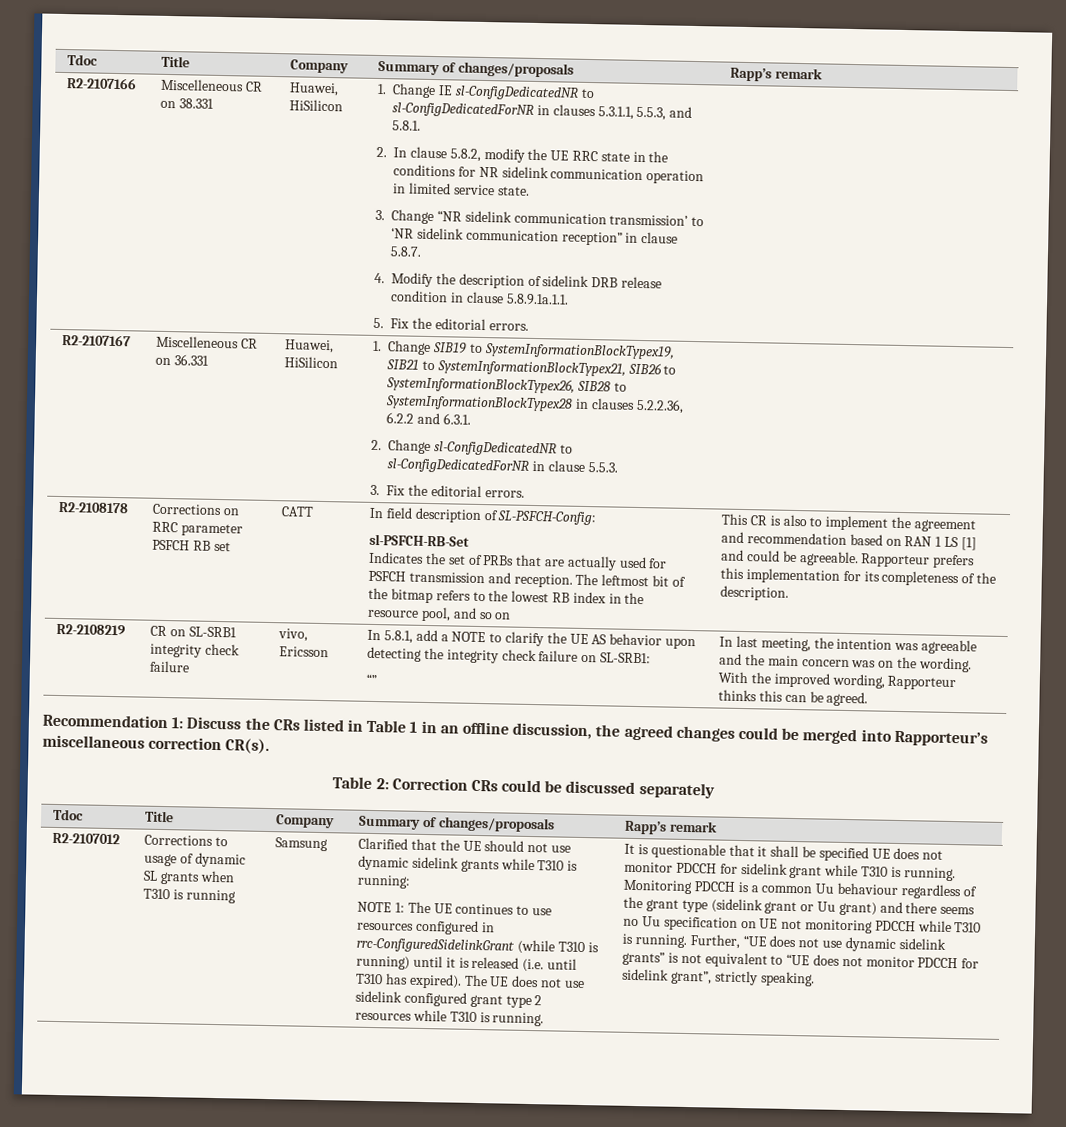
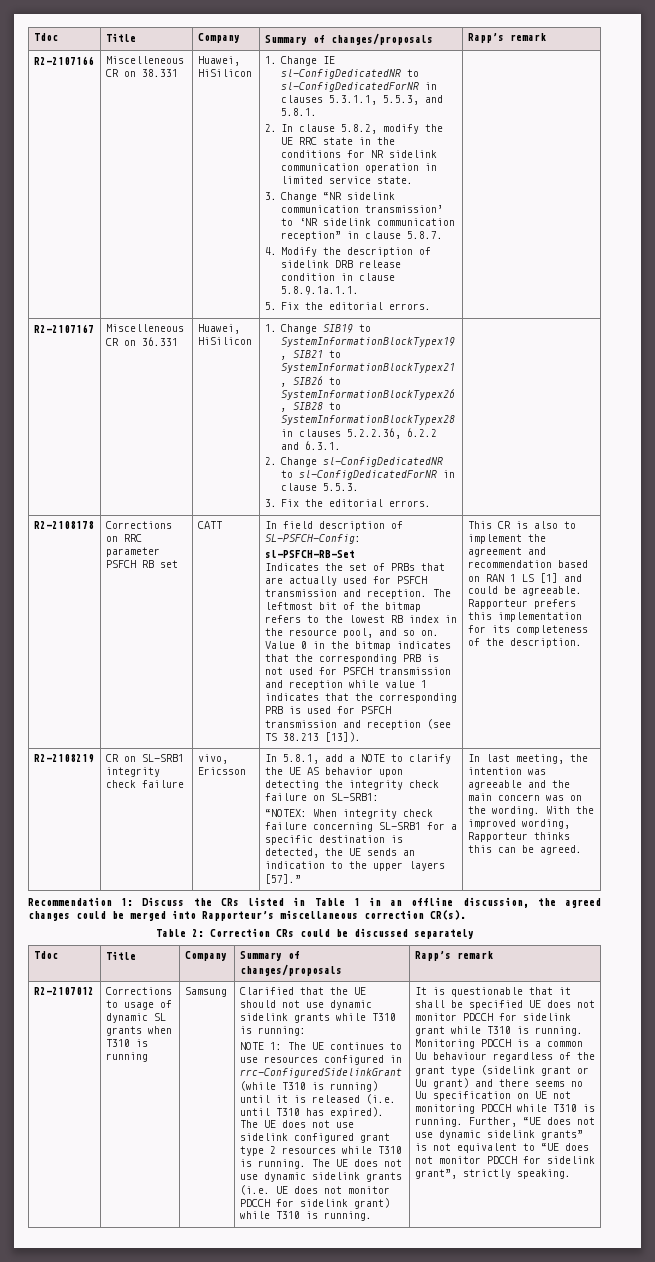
- The leftmost bit of the bitmap refers to the lowest RB index in the resource pool, and so on
+ The leftmost bit of the bitmap refers to the lowest RB index in the resource pool, and so on. Value 0 in the bitmap indicates that the corresponding PRB is not used for PSFCH transmission and reception while value 1 indicates that the corresponding PRB is used for PSFCH transmission and reception (see TS 38.213 [13]).
- “”
+ “NOTEX: When integrity check failure concerning SL-SRB1 for a specific destination is detected, the UE sends an indication to the upper layers [57].”
+ The UE does not use dynamic sidelink grants (i.e. UE does not monitor PDCCH for sidelink grant) while T310 is running.

